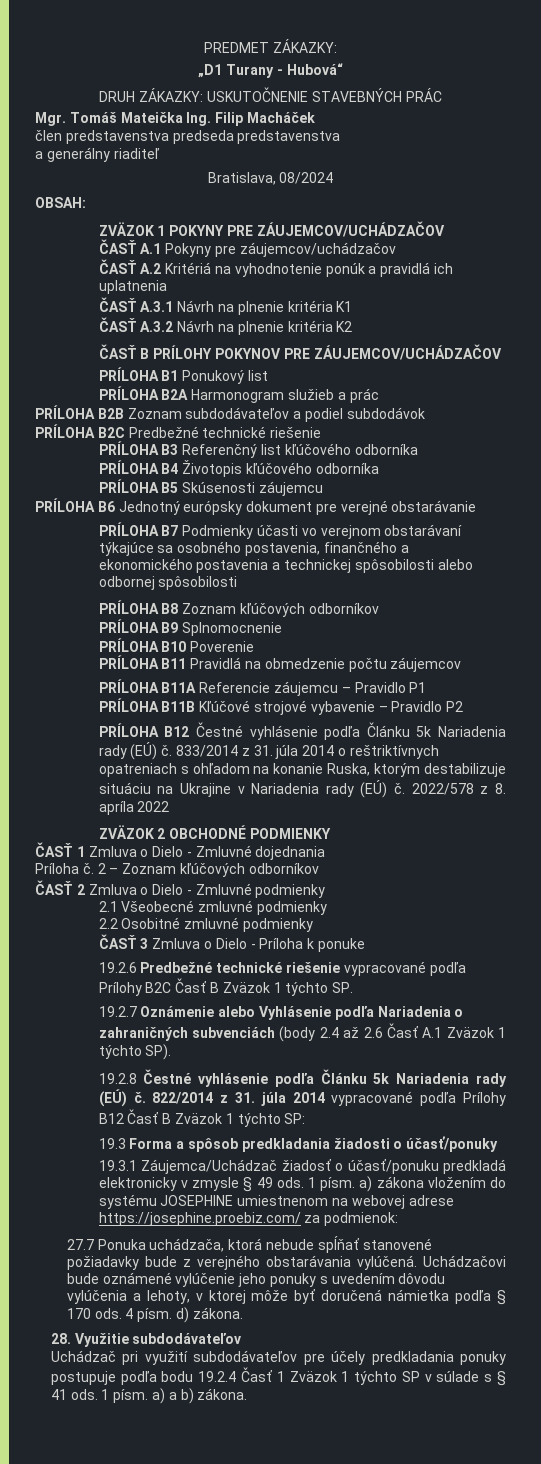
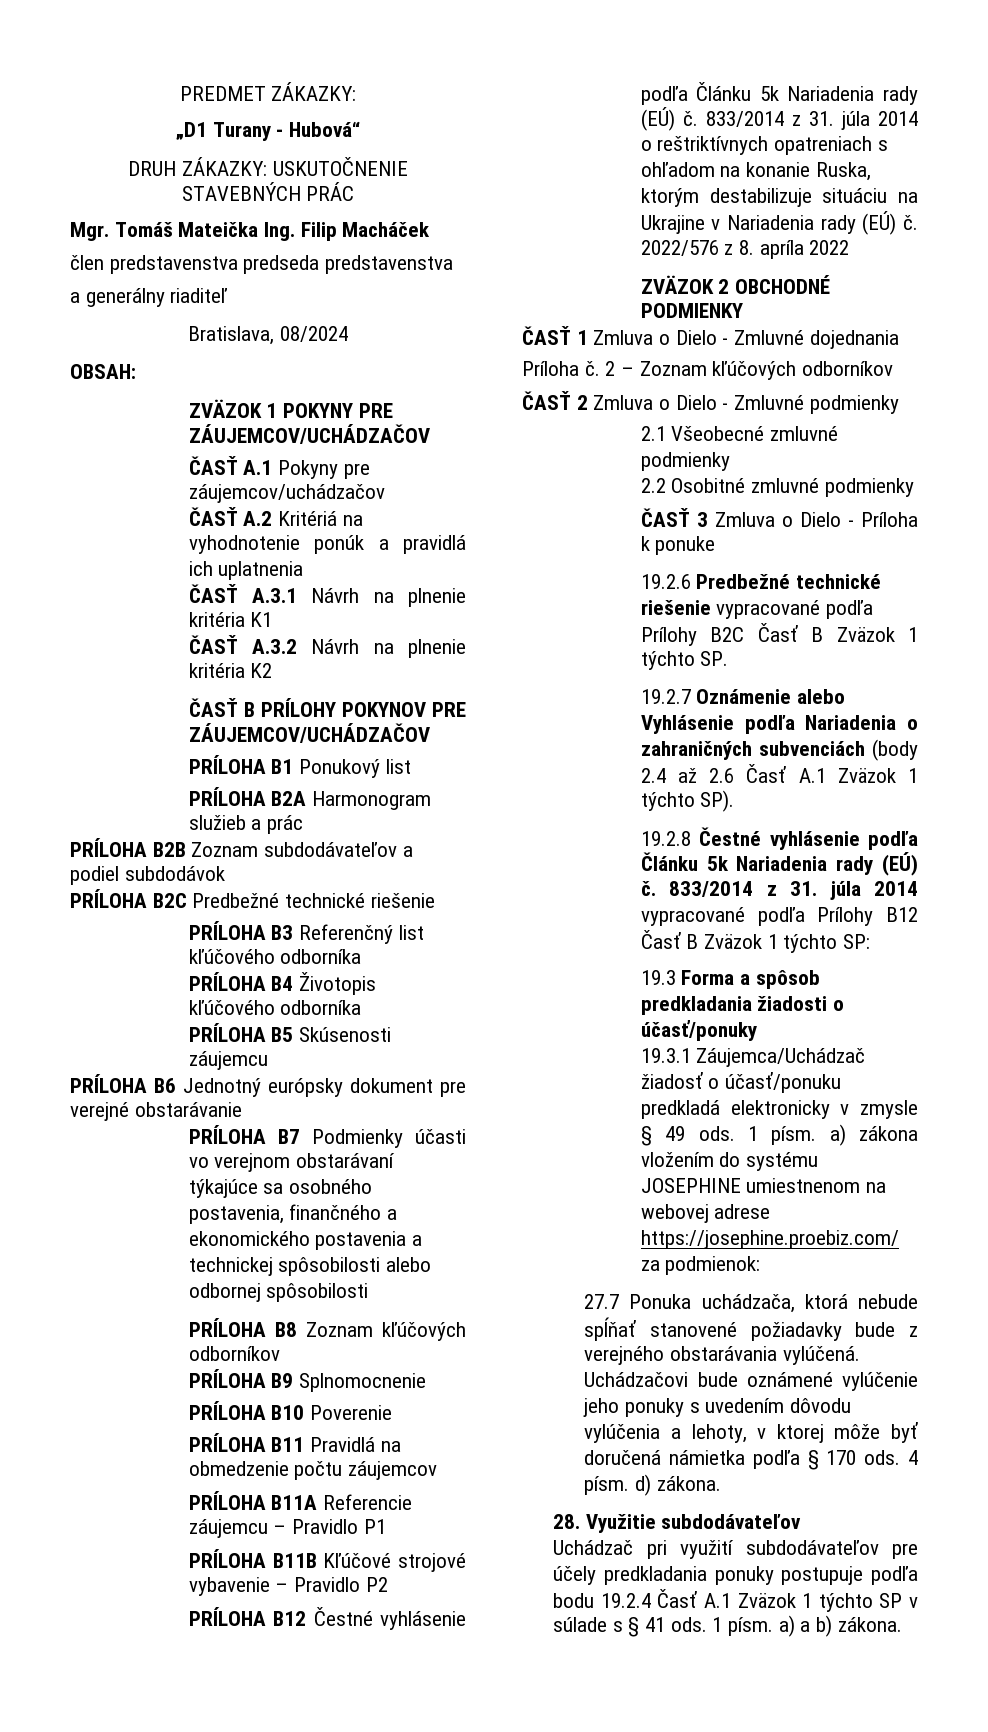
- 2022/578 z 8. apríla 2022
+ 2022/576 z 8. apríla 2022
- 822/2014 z 31. júla 2014 vypracované podľa Prílohy B12 Časť B Zväzok 1 týchto SP:
+ 833/2014 z 31. júla 2014 vypracované podľa Prílohy B12 Časť B Zväzok 1 týchto SP:
- Uchádzač pri využití subdodávateľov pre účely predkladania ponuky postupuje podľa bodu 19.2.4 Časť 1 Zväzok 1 týchto SP v súlade s § 41 ods.
+ Uchádzač pri využití subdodávateľov pre účely predkladania ponuky postupuje podľa bodu 19.2.4 Časť A.1 Zväzok 1 týchto SP v súlade s § 41 ods.

